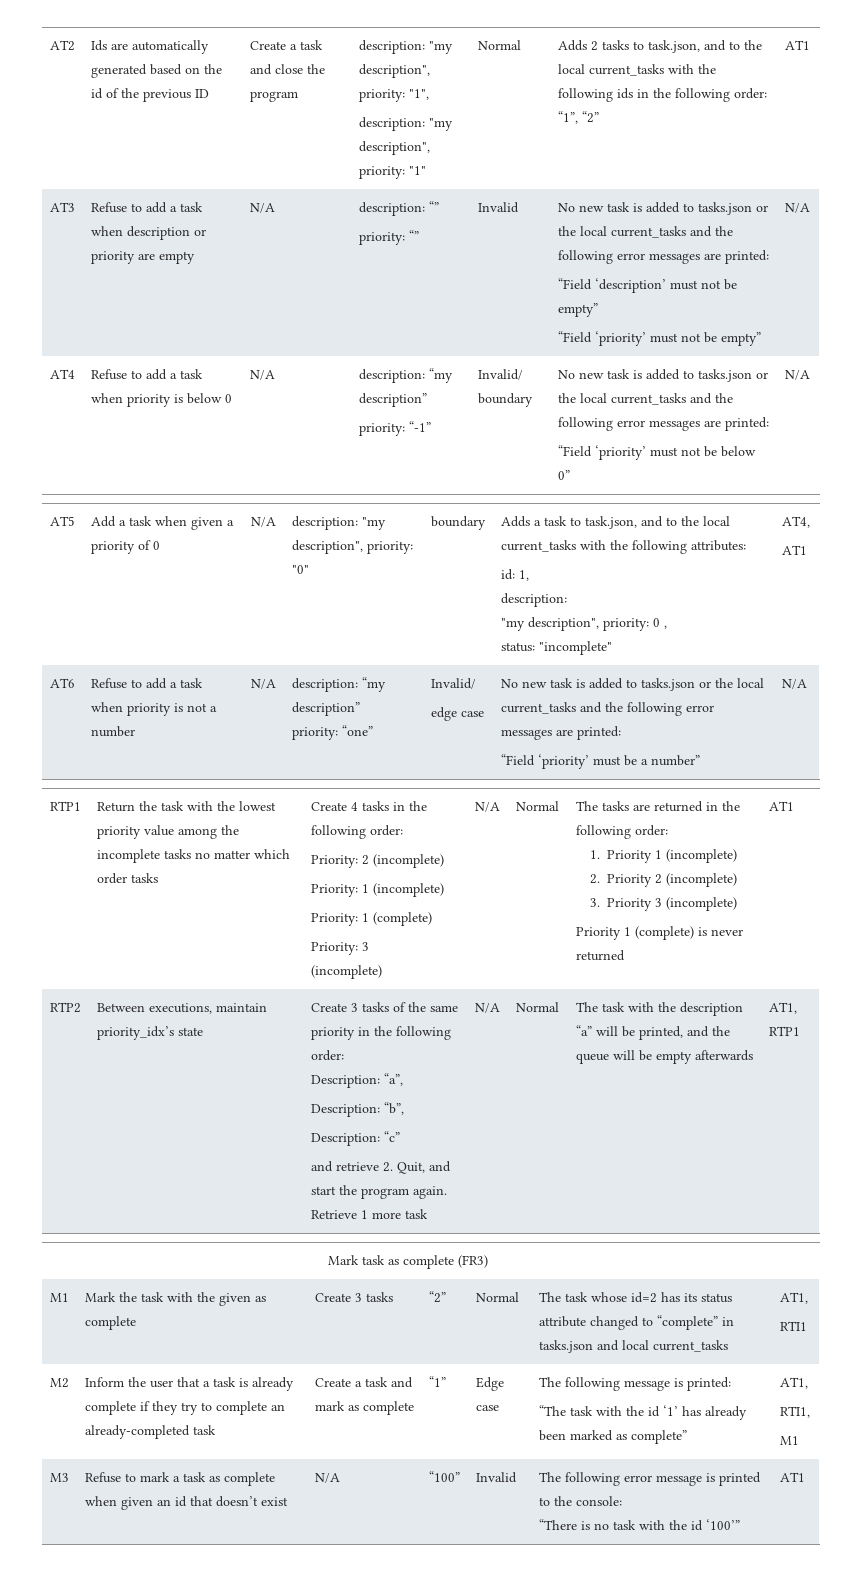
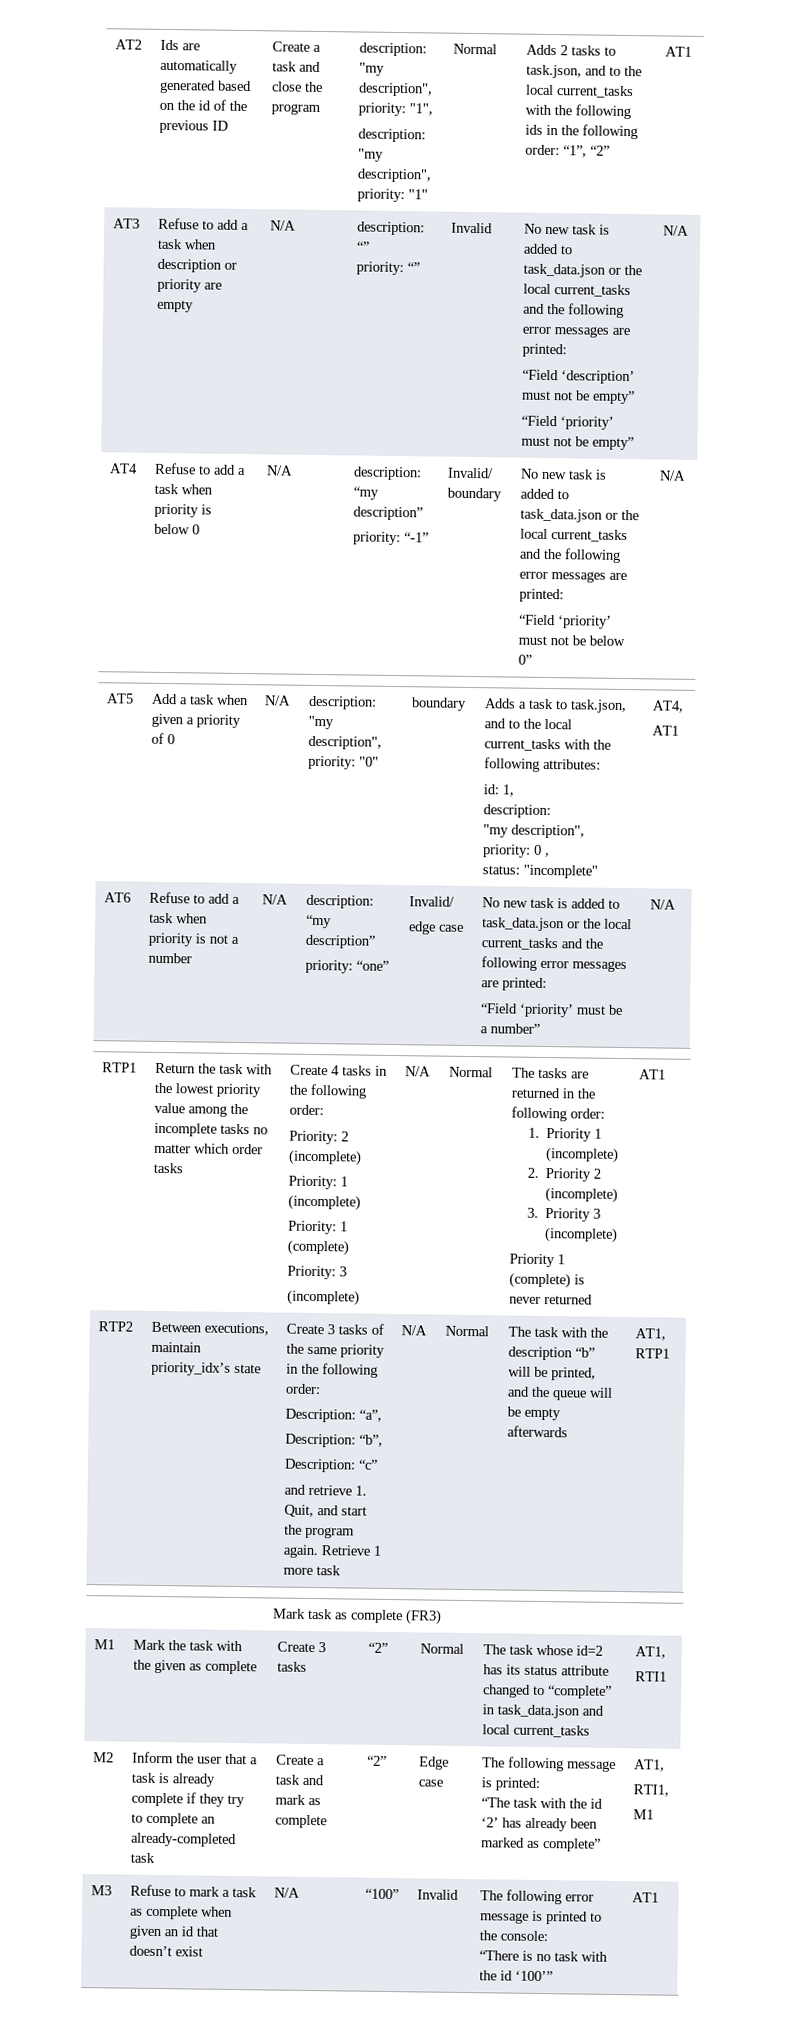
- Invalid | No new task is added to tasks.json or the local current_tasks and the following error messages are printed:
+ Invalid | No new task is added to task_data.json or the local current_tasks and the following error messages are printed:
- Invalid/ boundary | No new task is added to tasks.json or the local current_tasks and the following error messages are printed:
+ Invalid/ boundary | No new task is added to task_data.json or the local current_tasks and the following error messages are printed:
- edge case | No new task is added to tasks.json or the local current_tasks and the following error messages are printed:
+ edge case | No new task is added to task_data.json or the local current_tasks and the following error messages are printed:
- and retrieve 2. Quit, and start the program again.
+ and retrieve 1. Quit, and start the program again.
- The task with the description “a” will be printed, and the queue will be empty afterwards
+ The task with the description “b” will be printed, and the queue will be empty afterwards
- M1 | Mark the task with the given as complete | Create 3 tasks | “2” | Normal | The task whose id=2 has its status attribute changed to “complete” in tasks.json and local current_tasks | AT1,
+ M1 | Mark the task with the given as complete | Create 3 tasks | “2” | Normal | The task whose id=2 has its status attribute changed to “complete” in task_data.json and local current_tasks | AT1,
- Create a task and mark as complete | “1”
+ Create a task and mark as complete | “2”
- “The task with the id ‘1’ has already been marked as complete”
+ “The task with the id ‘2’ has already been marked as complete”

